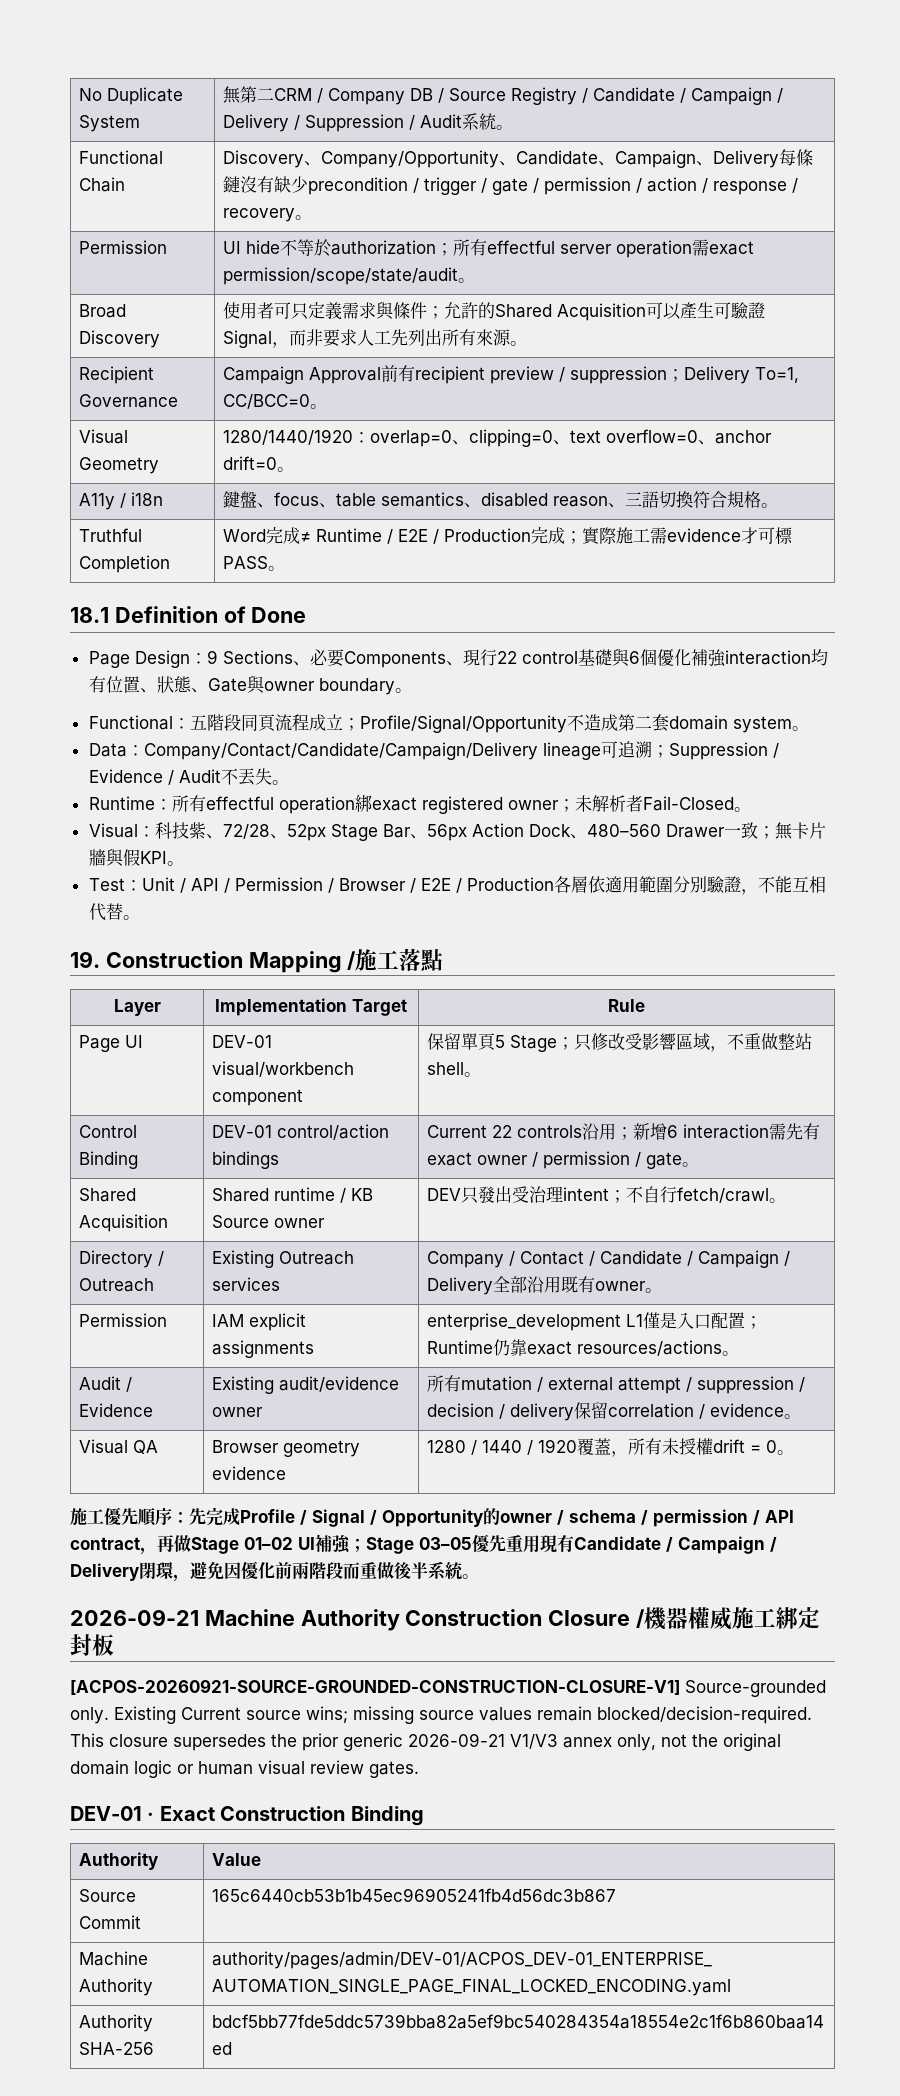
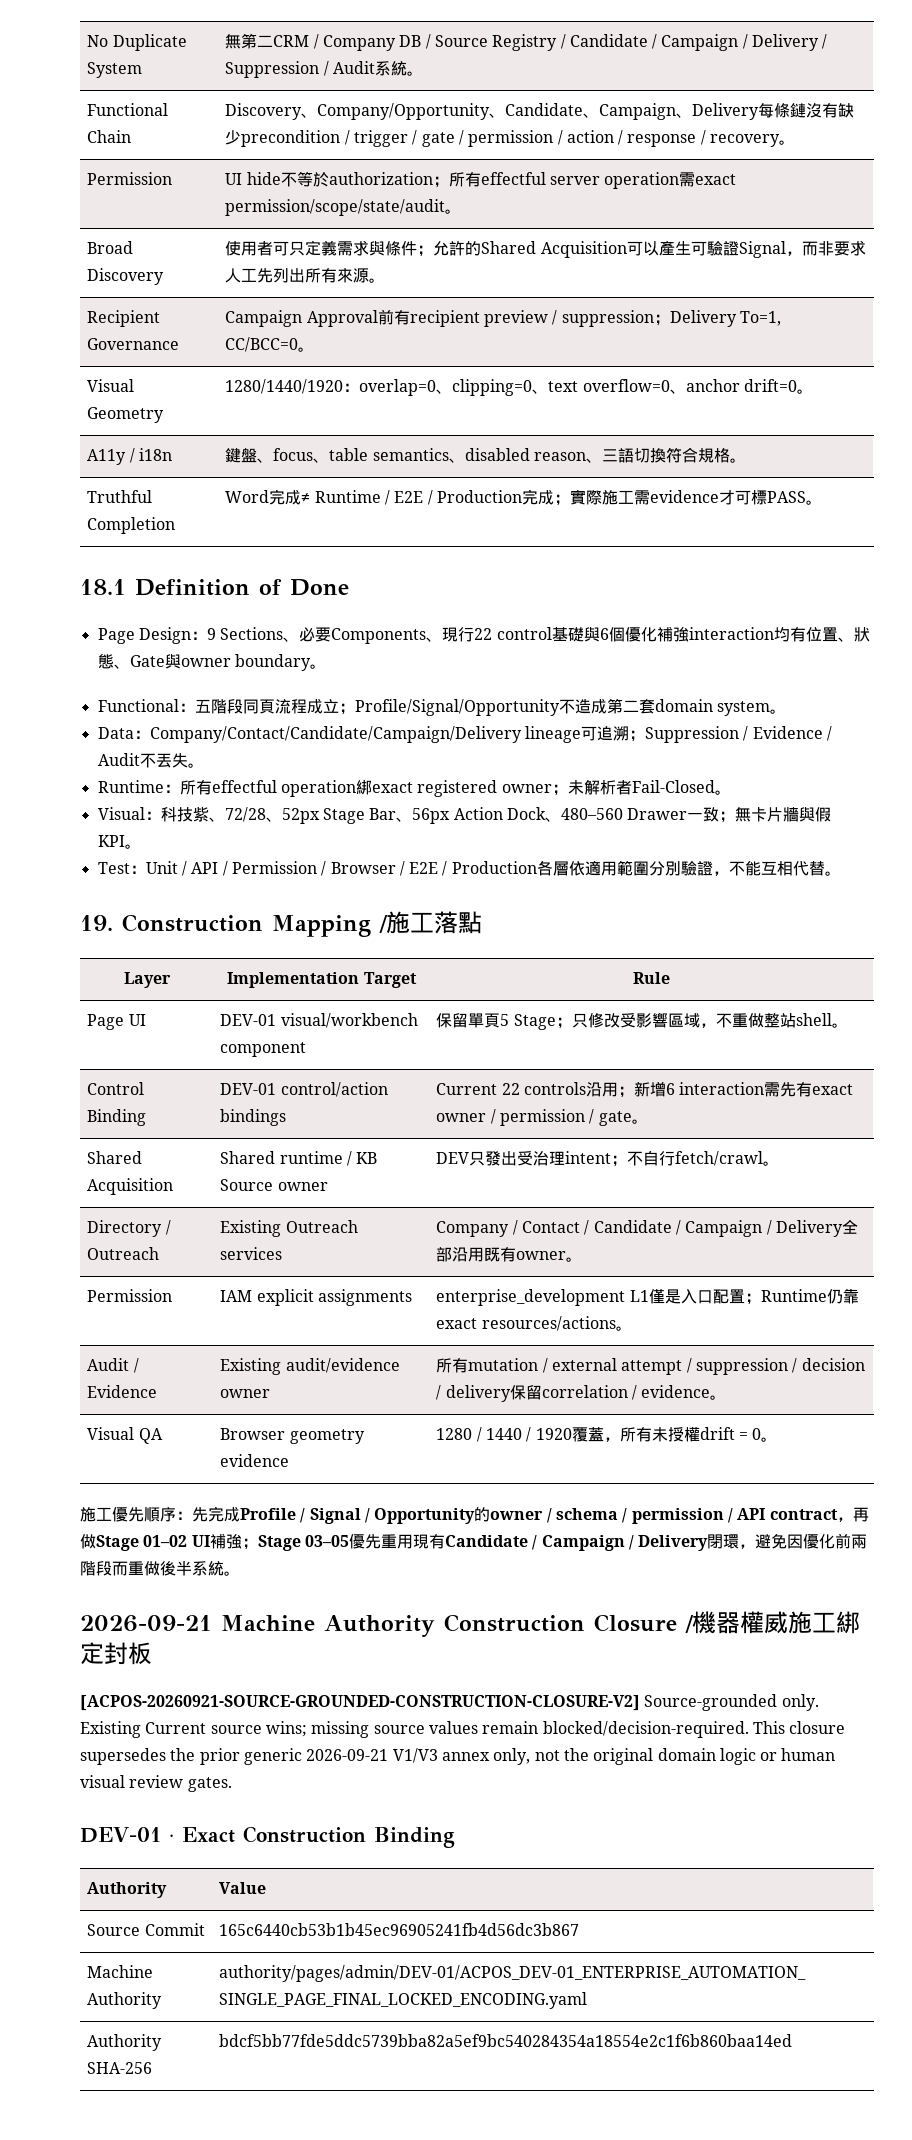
- [ACPOS-20260921-SOURCE-GROUNDED-CONSTRUCTION-CLOSURE-V1] Source-grounded only.
+ [ACPOS-20260921-SOURCE-GROUNDED-CONSTRUCTION-CLOSURE-V2] Source-grounded only.

